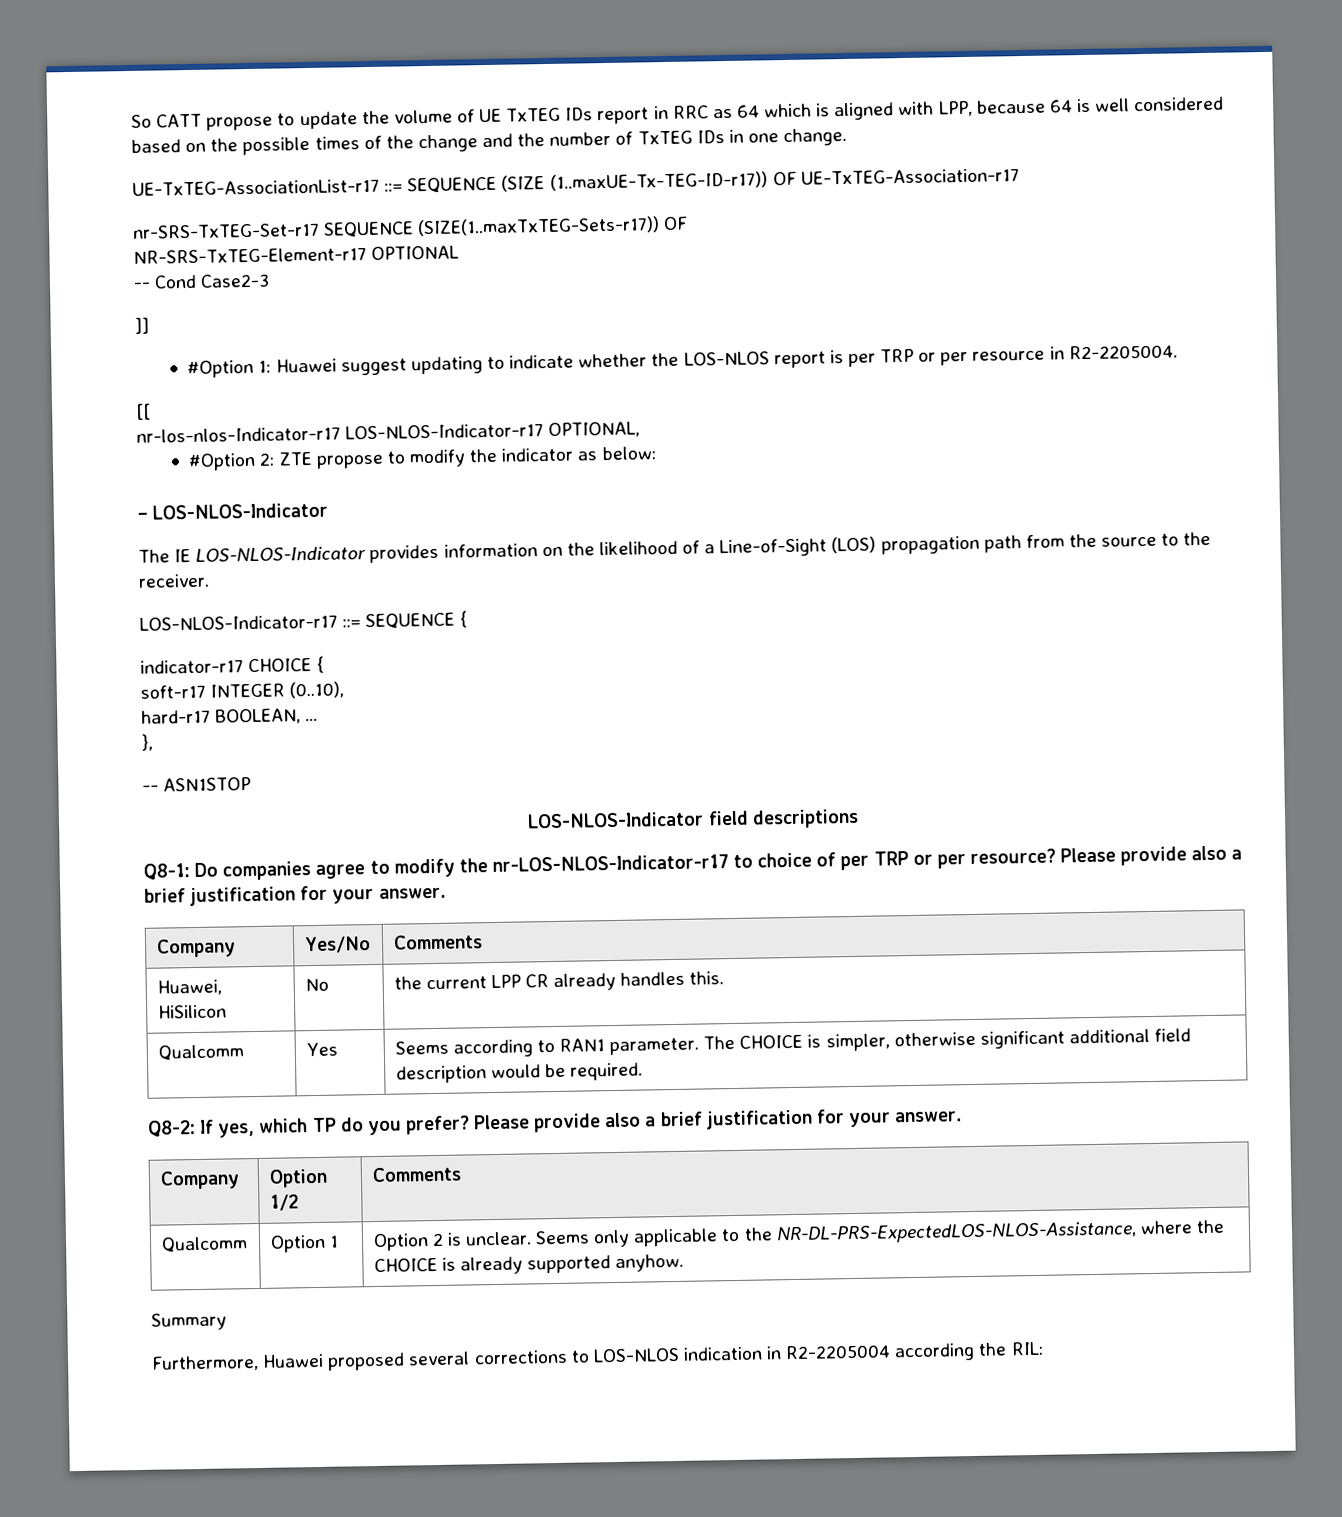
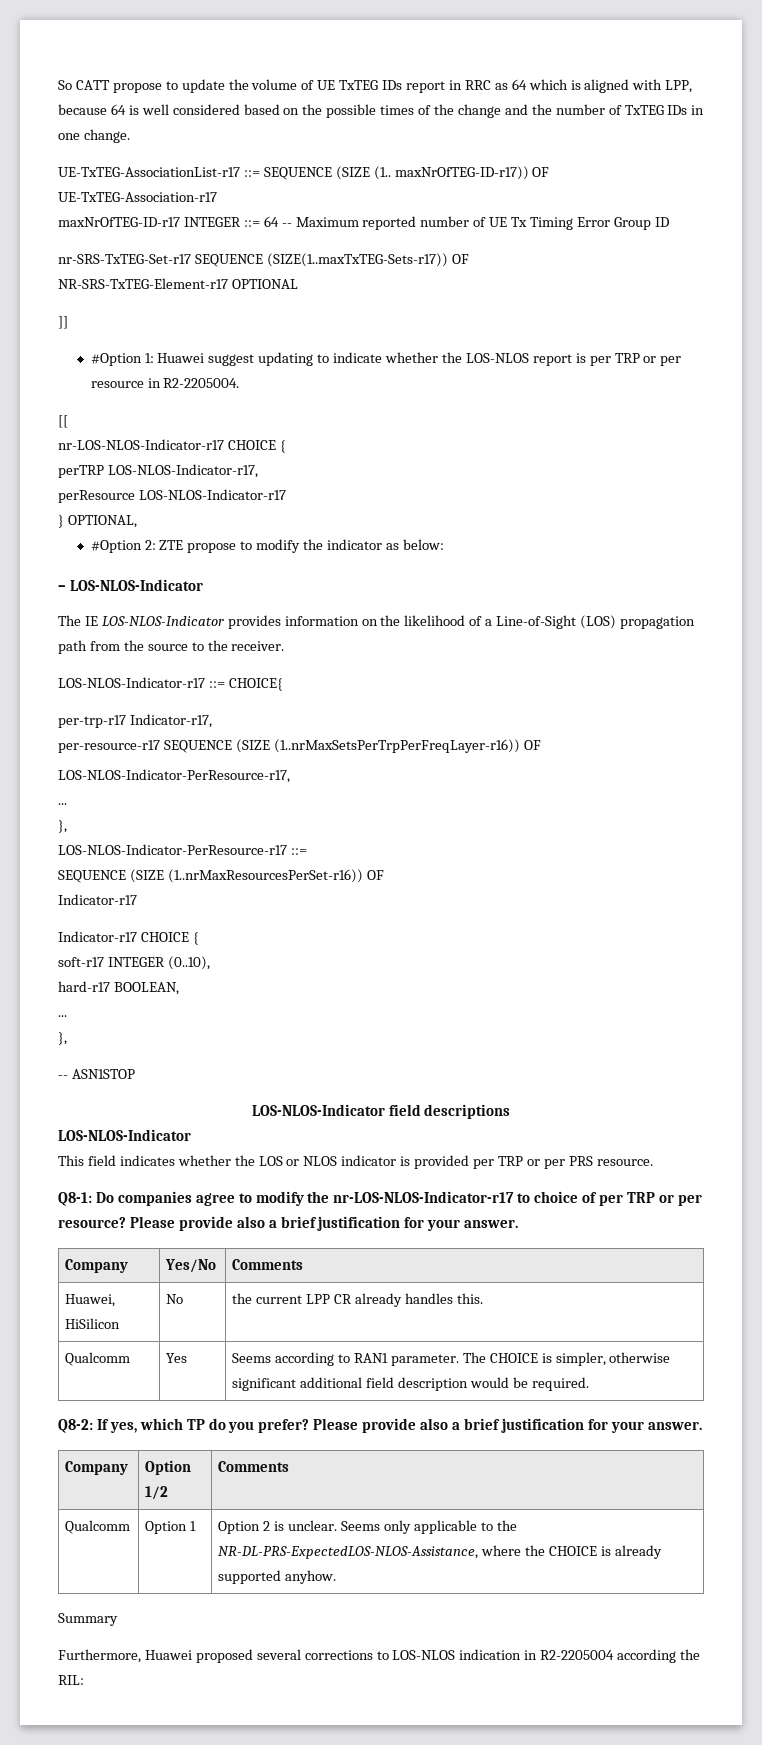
- UE-TxTEG-AssociationList-r17 ::= SEQUENCE (SIZE (1..maxUE-Tx-TEG-ID-r17)) OF UE-TxTEG-Association-r17
+ UE-TxTEG-AssociationList-r17 ::= SEQUENCE (SIZE (1.. maxNrOfTEG-ID-r17)) OF UE-TxTEG-Association-r17
+ maxNrOfTEG-ID-r17 INTEGER ::= 64 -- Maximum reported number of UE Tx Timing Error Group ID
- -- Cond Case2-3
- nr-los-nlos-Indicator-r17 LOS-NLOS-Indicator-r17 OPTIONAL,
+ nr-LOS-NLOS-Indicator-r17 CHOICE {
+ perTRP LOS-NLOS-Indicator-r17,
+ perResource LOS-NLOS-Indicator-r17
+ } OPTIONAL,
- LOS-NLOS-Indicator-r17 ::= SEQUENCE {
- indicator-r17 CHOICE {
+ LOS-NLOS-Indicator-r17 ::= CHOICE{
+ per-trp-r17 Indicator-r17,
+ per-resource-r17 SEQUENCE (SIZE (1..nrMaxSetsPerTrpPerFreqLayer-r16)) OF
+ LOS-NLOS-Indicator-PerResource-r17,
+ ...
+ },
+ LOS-NLOS-Indicator-PerResource-r17 ::=
+ SEQUENCE (SIZE (1..nrMaxResourcesPerSet-r16)) OF
+ Indicator-r17
+ Indicator-r17 CHOICE {
- hard-r17 BOOLEAN, ...
+ hard-r17 BOOLEAN,
+ ...
  LOS-NLOS-Indicator field descriptions
+ LOS-NLOS-Indicator
+ This field indicates whether the LOS or NLOS indicator is provided per TRP or per PRS resource.

